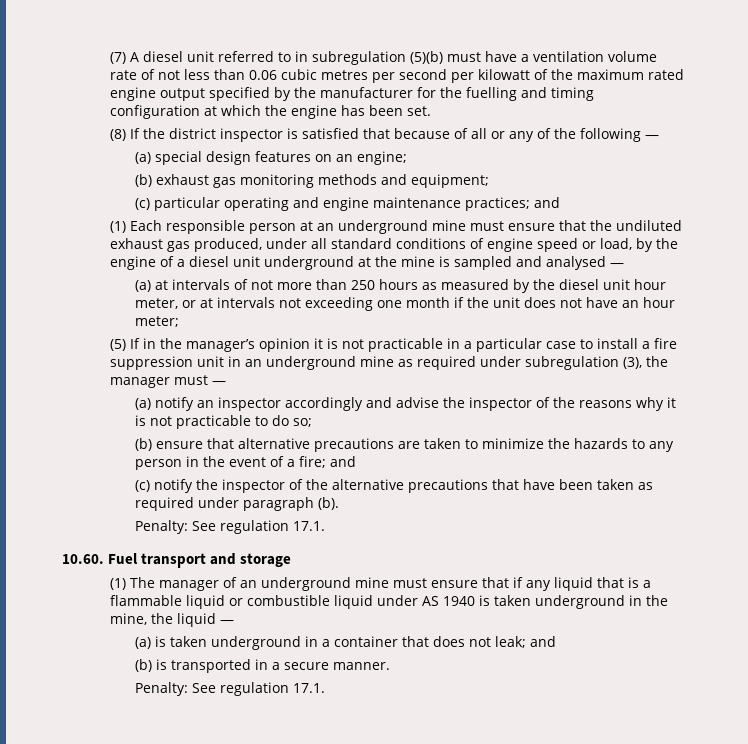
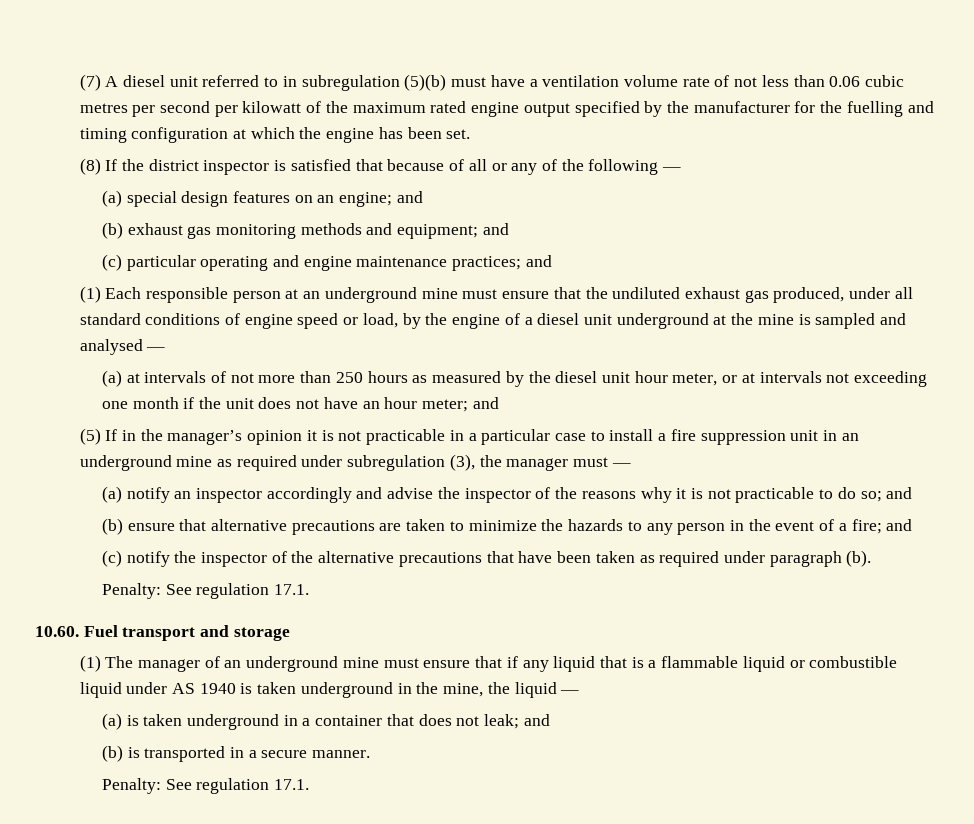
- (a) special design features on an engine;
+ (a) special design features on an engine; and
- (b) exhaust gas monitoring methods and equipment;
+ (b) exhaust gas monitoring methods and equipment; and
- (a) at intervals of not more than 250 hours as measured by the diesel unit hour meter, or at intervals not exceeding one month if the unit does not have an hour meter;
+ (a) at intervals of not more than 250 hours as measured by the diesel unit hour meter, or at intervals not exceeding one month if the unit does not have an hour meter; and
- (a) notify an inspector accordingly and advise the inspector of the reasons why it is not practicable to do so;
+ (a) notify an inspector accordingly and advise the inspector of the reasons why it is not practicable to do so; and

